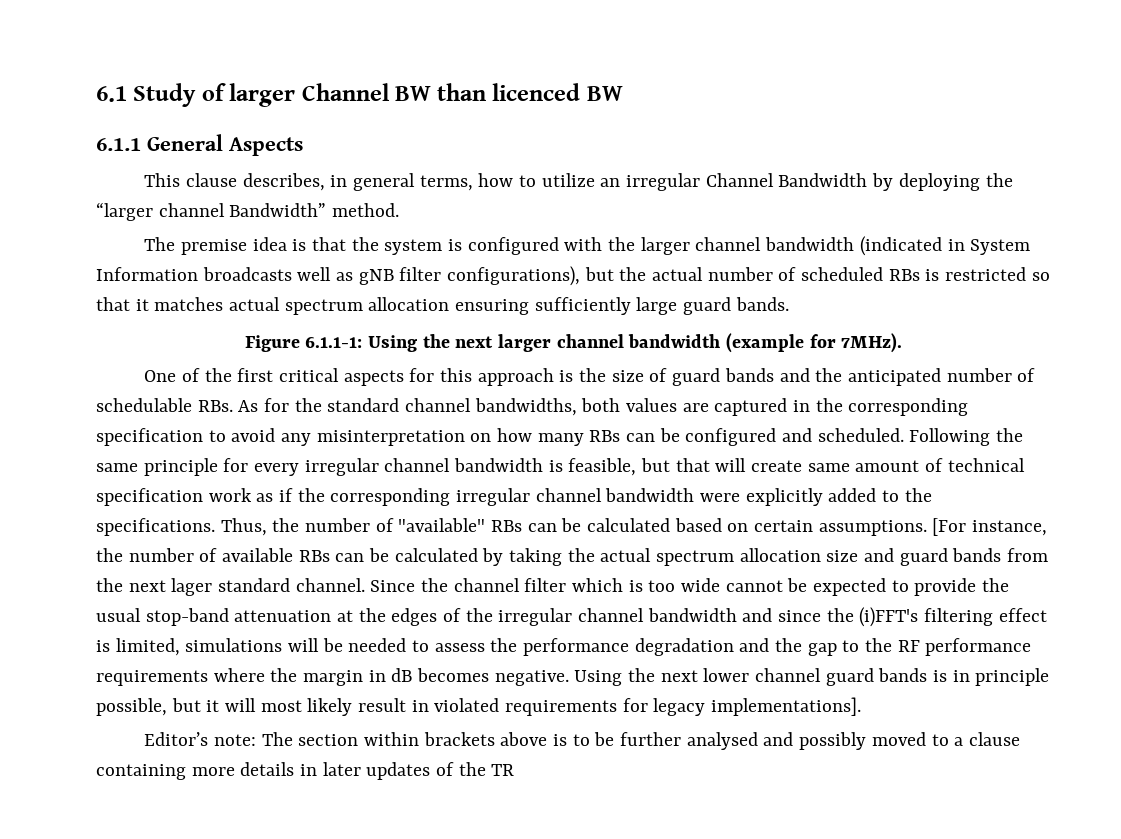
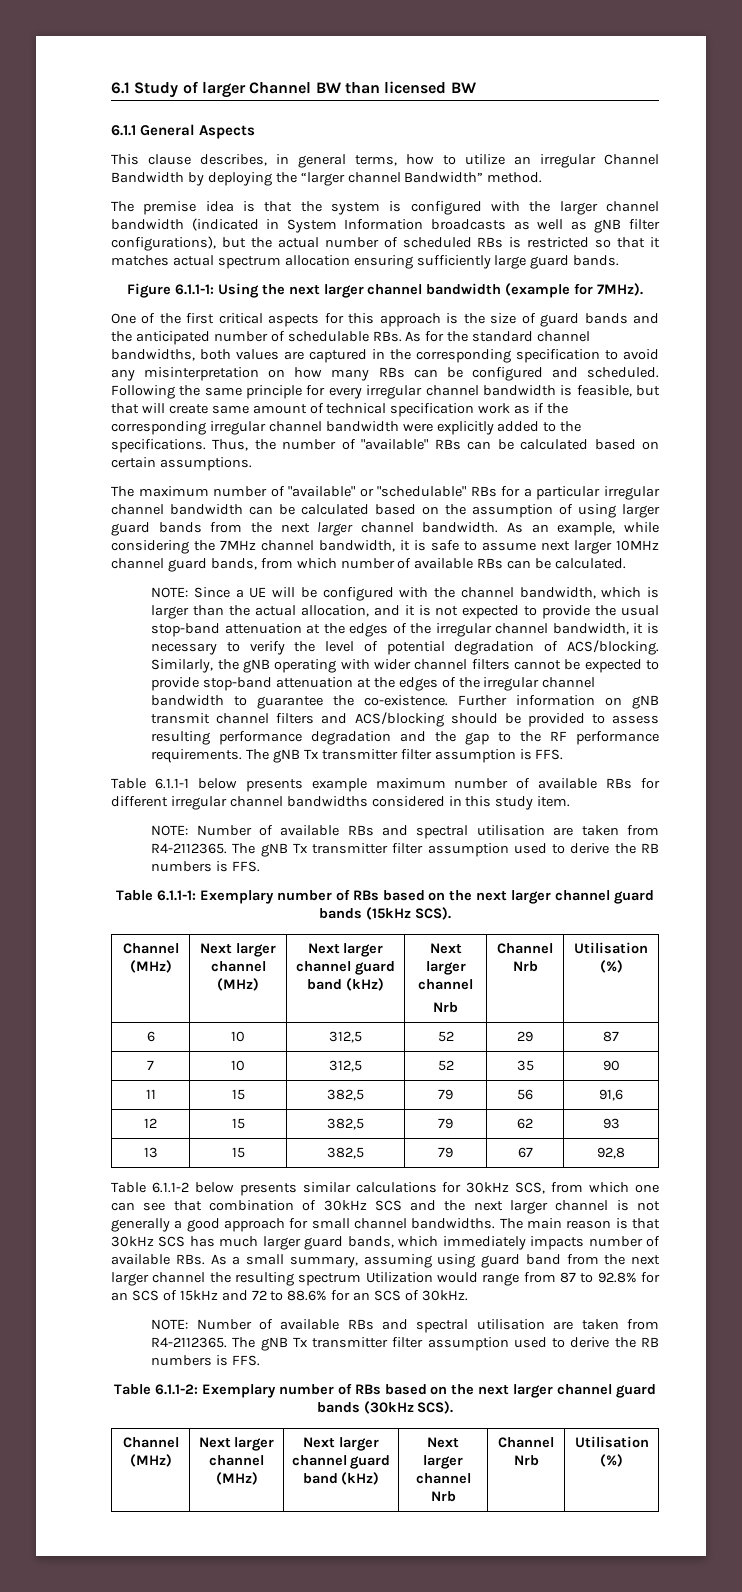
- 6.1 Study of larger Channel BW than licenced BW
+ 6.1 Study of larger Channel BW than licensed BW
- The premise idea is that the system is configured with the larger channel bandwidth (indicated in System Information broadcasts well as gNB filter configurations), but the actual number of scheduled RBs is restricted so that it matches actual spectrum allocation ensuring sufficiently large guard bands.
+ The premise idea is that the system is configured with the larger channel bandwidth (indicated in System Information broadcasts as well as gNB filter configurations), but the actual number of scheduled RBs is restricted so that it matches actual spectrum allocation ensuring sufficiently large guard bands.
- Thus, the number of "available" RBs can be calculated based on certain assumptions. [For instance, the number of available RBs can be calculated by taking the actual spectrum allocation size and guard bands from the next lager standard channel. Since the channel filter which is too wide cannot be expected to provide the usual stop-band attenuation at the edges of the irregular channel bandwidth and since the (i)FFT's filtering effect is limited, simulations will be needed to assess the performance degradation and the gap to the RF performance requirements where the margin in dB becomes negative. Using the next lower channel guard bands is in principle possible, but it will most likely result in violated requirements for legacy implementations].
- Editor’s note: The section within brackets above is to be further analysed and possibly moved to a clause containing more details in later updates of the TR
+ Thus, the number of "available" RBs can be calculated based on certain assumptions.
+ The maximum number of "available" or "schedulable" RBs for a particular irregular channel bandwidth can be calculated based on the assumption of using larger guard bands from the next larger channel bandwidth. As an example, while considering the 7MHz channel bandwidth, it is safe to assume next larger 10MHz channel guard bands, from which number of available RBs can be calculated.
+ NOTE: Since a UE will be configured with the channel bandwidth, which is larger than the actual allocation, and it is not expected to provide the usual stop-band attenuation at the edges of the irregular channel bandwidth, it is necessary to verify the level of potential degradation of ACS/blocking. Similarly, the gNB operating with wider channel filters cannot be expected to provide stop-band attenuation at the edges of the irregular channel bandwidth to guarantee the co-existence. Further information on gNB transmit channel filters and ACS/blocking should be provided to assess resulting performance degradation and the gap to the RF performance requirements. The gNB Tx transmitter filter assumption is FFS.
+ Table 6.1.1-1 below presents example maximum number of available RBs for different irregular channel bandwidths considered in this study item.
+ NOTE: Number of available RBs and spectral utilisation are taken from R4-2112365. The gNB Tx transmitter filter assumption used to derive the RB numbers is FFS.
+ Table 6.1.1-1: Exemplary number of RBs based on the next larger channel guard bands (15kHz SCS).
+ Channel (MHz) | Next larger channel (MHz) | Next larger channel guard band (kHz) | Next larger channel
+ Nrb | Channel Nrb | Utilisation (%)
+ 6 | 10 | 312,5 | 52 | 29 | 87
+ 7 | 10 | 312,5 | 52 | 35 | 90
+ 11 | 15 | 382,5 | 79 | 56 | 91,6
+ 12 | 15 | 382,5 | 79 | 62 | 93
+ 13 | 15 | 382,5 | 79 | 67 | 92,8
+ Table 6.1.1-2 below presents similar calculations for 30kHz SCS, from which one can see that combination of 30kHz SCS and the next larger channel is not generally a good approach for small channel bandwidths. The main reason is that 30kHz SCS has much larger guard bands, which immediately impacts number of available RBs. As a small summary, assuming using guard band from the next larger channel the resulting spectrum Utilization would range from 87 to 92.8% for an SCS of 15kHz and 72 to 88.6% for an SCS of 30kHz.
+ NOTE: Number of available RBs and spectral utilisation are taken from R4-2112365. The gNB Tx transmitter filter assumption used to derive the RB numbers is FFS.
+ Table 6.1.1-2: Exemplary number of RBs based on the next larger channel guard bands (30kHz SCS).
+ Channel (MHz) | Next larger channel (MHz) | Next larger channel guard band (kHz) | Next larger channel Nrb | Channel Nrb | Utilisation (%)

